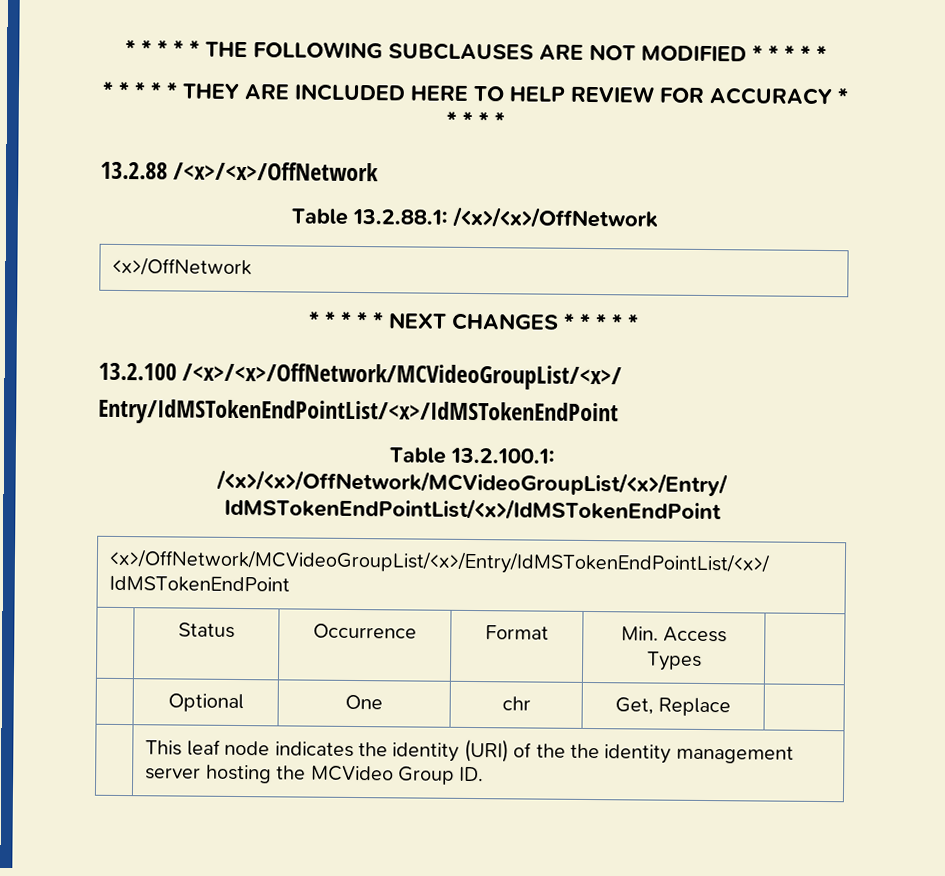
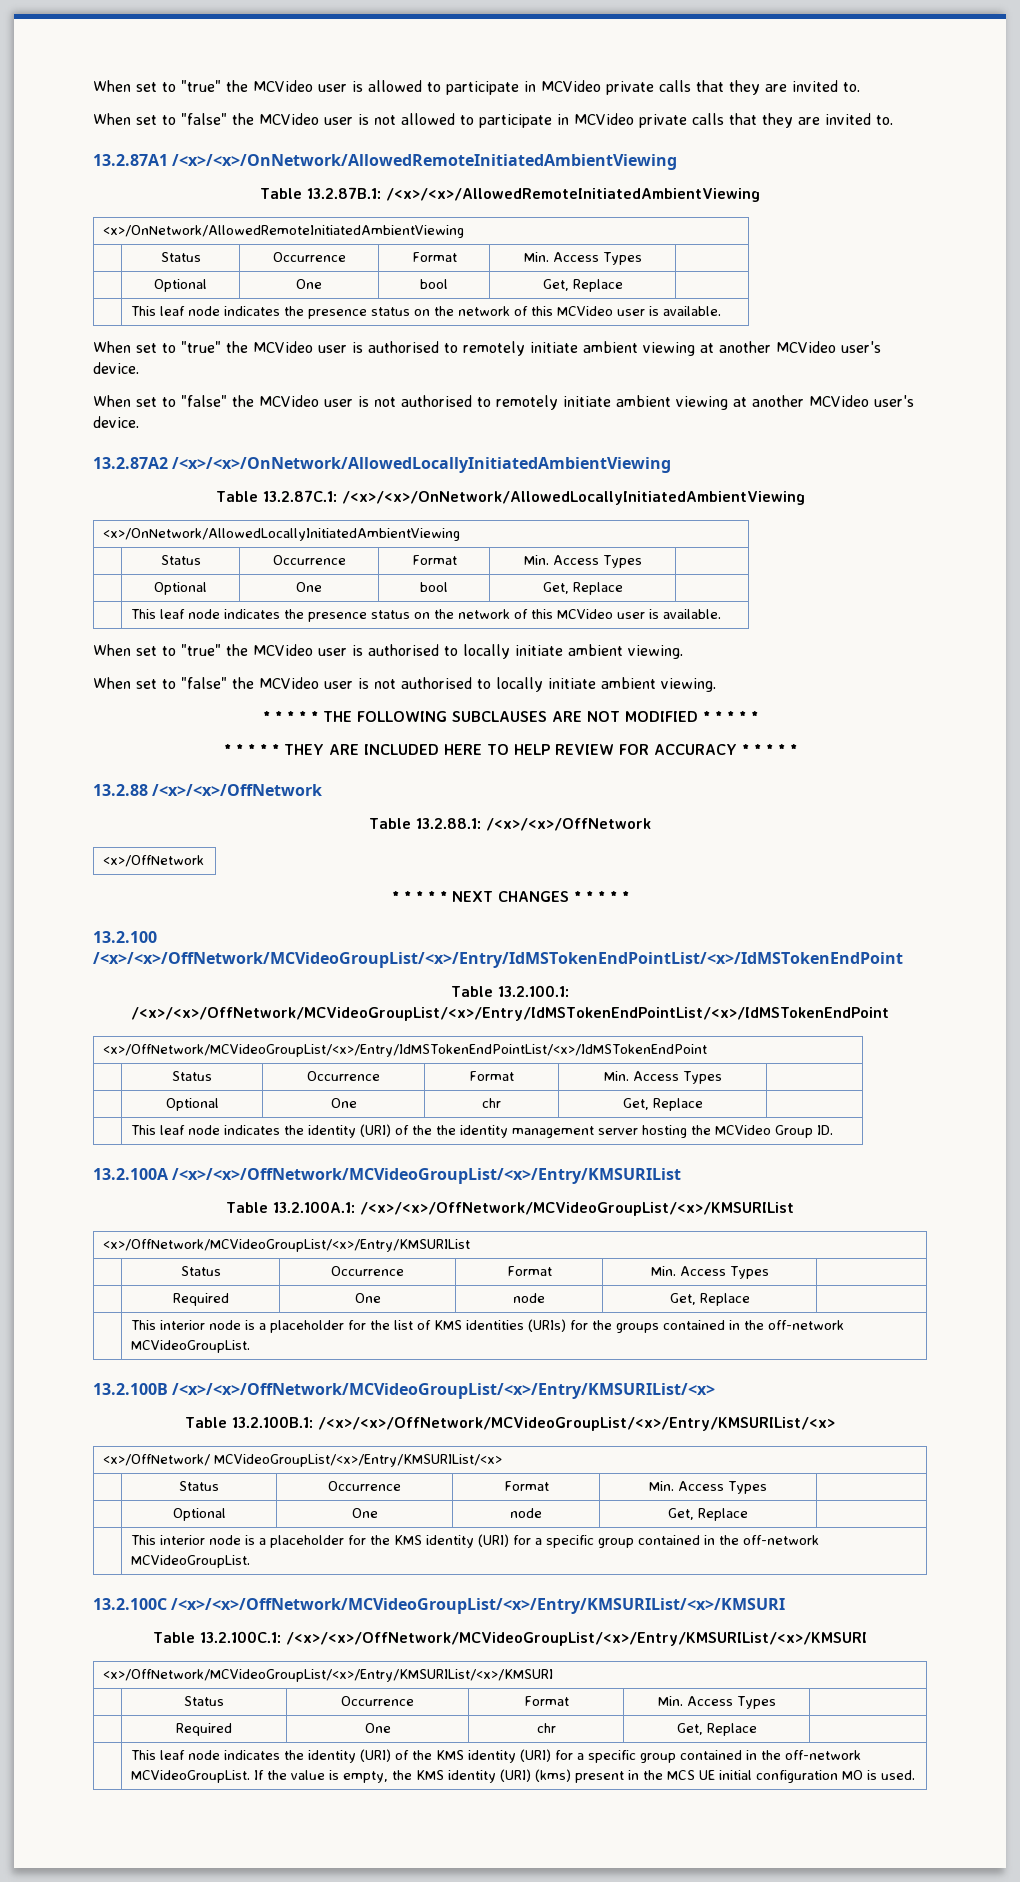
+ When set to "true" the MCVideo user is allowed to participate in MCVideo private calls that they are invited to.
+ When set to "false" the MCVideo user is not allowed to participate in MCVideo private calls that they are invited to.
+ 13.2.87A1 /<x>/<x>/OnNetwork/AllowedRemoteInitiatedAmbientViewing
+ Table 13.2.87B.1: /<x>/<x>/AllowedRemoteInitiatedAmbientViewing
+ <x>/OnNetwork/AllowedRemoteInitiatedAmbientViewing
+ | Status | Occurrence | Format | Min. Access Types |
+ | Optional | One | bool | Get, Replace |
+ | This leaf node indicates the presence status on the network of this MCVideo user is available.
+ When set to "true" the MCVideo user is authorised to remotely initiate ambient viewing at another MCVideo user's device.
+ When set to "false" the MCVideo user is not authorised to remotely initiate ambient viewing at another MCVideo user's device.
+ 13.2.87A2 /<x>/<x>/OnNetwork/AllowedLocallyInitiatedAmbientViewing
+ Table 13.2.87C.1: /<x>/<x>/OnNetwork/AllowedLocallyInitiatedAmbientViewing
+ <x>/OnNetwork/AllowedLocallyInitiatedAmbientViewing
+ | Status | Occurrence | Format | Min. Access Types |
+ | Optional | One | bool | Get, Replace |
+ | This leaf node indicates the presence status on the network of this MCVideo user is available.
+ When set to "true" the MCVideo user is authorised to locally initiate ambient viewing.
+ When set to "false" the MCVideo user is not authorised to locally initiate ambient viewing.
- 13.2.100 /<x>/<x>/OffNetwork/MCVideoGroupList/<x>/
- Entry/IdMSTokenEndPointList/<x>/IdMSTokenEndPoint
+ 13.2.100 /<x>/<x>/OffNetwork/MCVideoGroupList/<x>/Entry/IdMSTokenEndPointList/<x>/IdMSTokenEndPoint
+ 13.2.100A /<x>/<x>/OffNetwork/MCVideoGroupList/<x>/Entry/KMSURIList
+ Table 13.2.100A.1: /<x>/<x>/OffNetwork/MCVideoGroupList/<x>/KMSURIList
+ <x>/OffNetwork/MCVideoGroupList/<x>/Entry/KMSURIList
+ | Status | Occurrence | Format | Min. Access Types |
+ | Required | One | node | Get, Replace |
+ | This interior node is a placeholder for the list of KMS identities (URIs) for the groups contained in the off-network MCVideoGroupList.
+ 13.2.100B /<x>/<x>/OffNetwork/MCVideoGroupList/<x>/Entry/KMSURIList/<x>
+ Table 13.2.100B.1: /<x>/<x>/OffNetwork/MCVideoGroupList/<x>/Entry/KMSURIList/<x>
+ <x>/OffNetwork/ MCVideoGroupList/<x>/Entry/KMSURIList/<x>
+ | Status | Occurrence | Format | Min. Access Types |
+ | Optional | One | node | Get, Replace |
+ | This interior node is a placeholder for the KMS identity (URI) for a specific group contained in the off-network MCVideoGroupList.
+ 13.2.100C /<x>/<x>/OffNetwork/MCVideoGroupList/<x>/Entry/KMSURIList/<x>/KMSURI
+ Table 13.2.100C.1: /<x>/<x>/OffNetwork/MCVideoGroupList/<x>/Entry/KMSURIList/<x>/KMSURI
+ <x>/OffNetwork/MCVideoGroupList/<x>/Entry/KMSURIList/<x>/KMSURI
+ | Status | Occurrence | Format | Min. Access Types |
+ | Required | One | chr | Get, Replace |
+ | This leaf node indicates the identity (URI) of the KMS identity (URI) for a specific group contained in the off-network MCVideoGroupList. If the value is empty, the KMS identity (URI) (kms) present in the MCS UE initial configuration MO is used.

